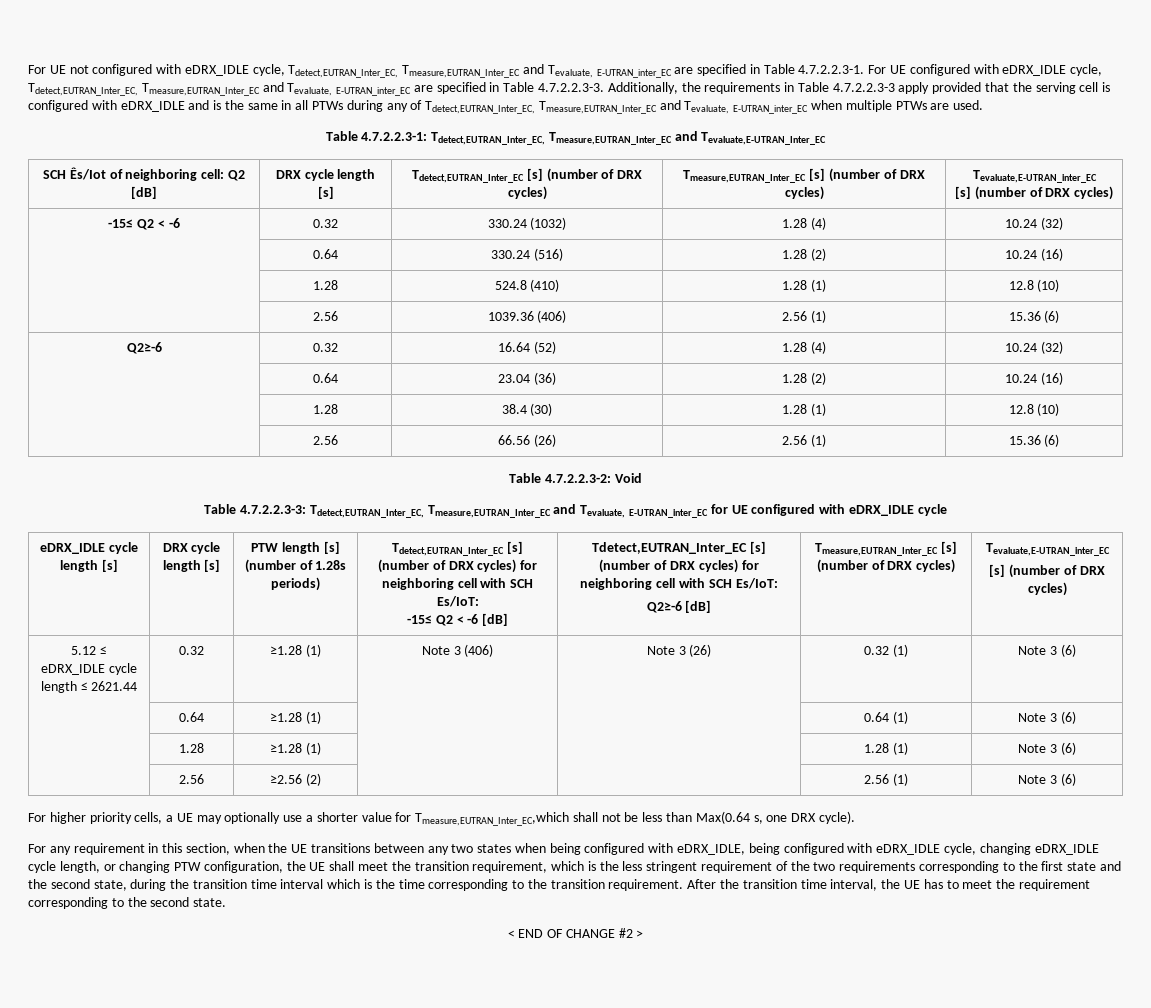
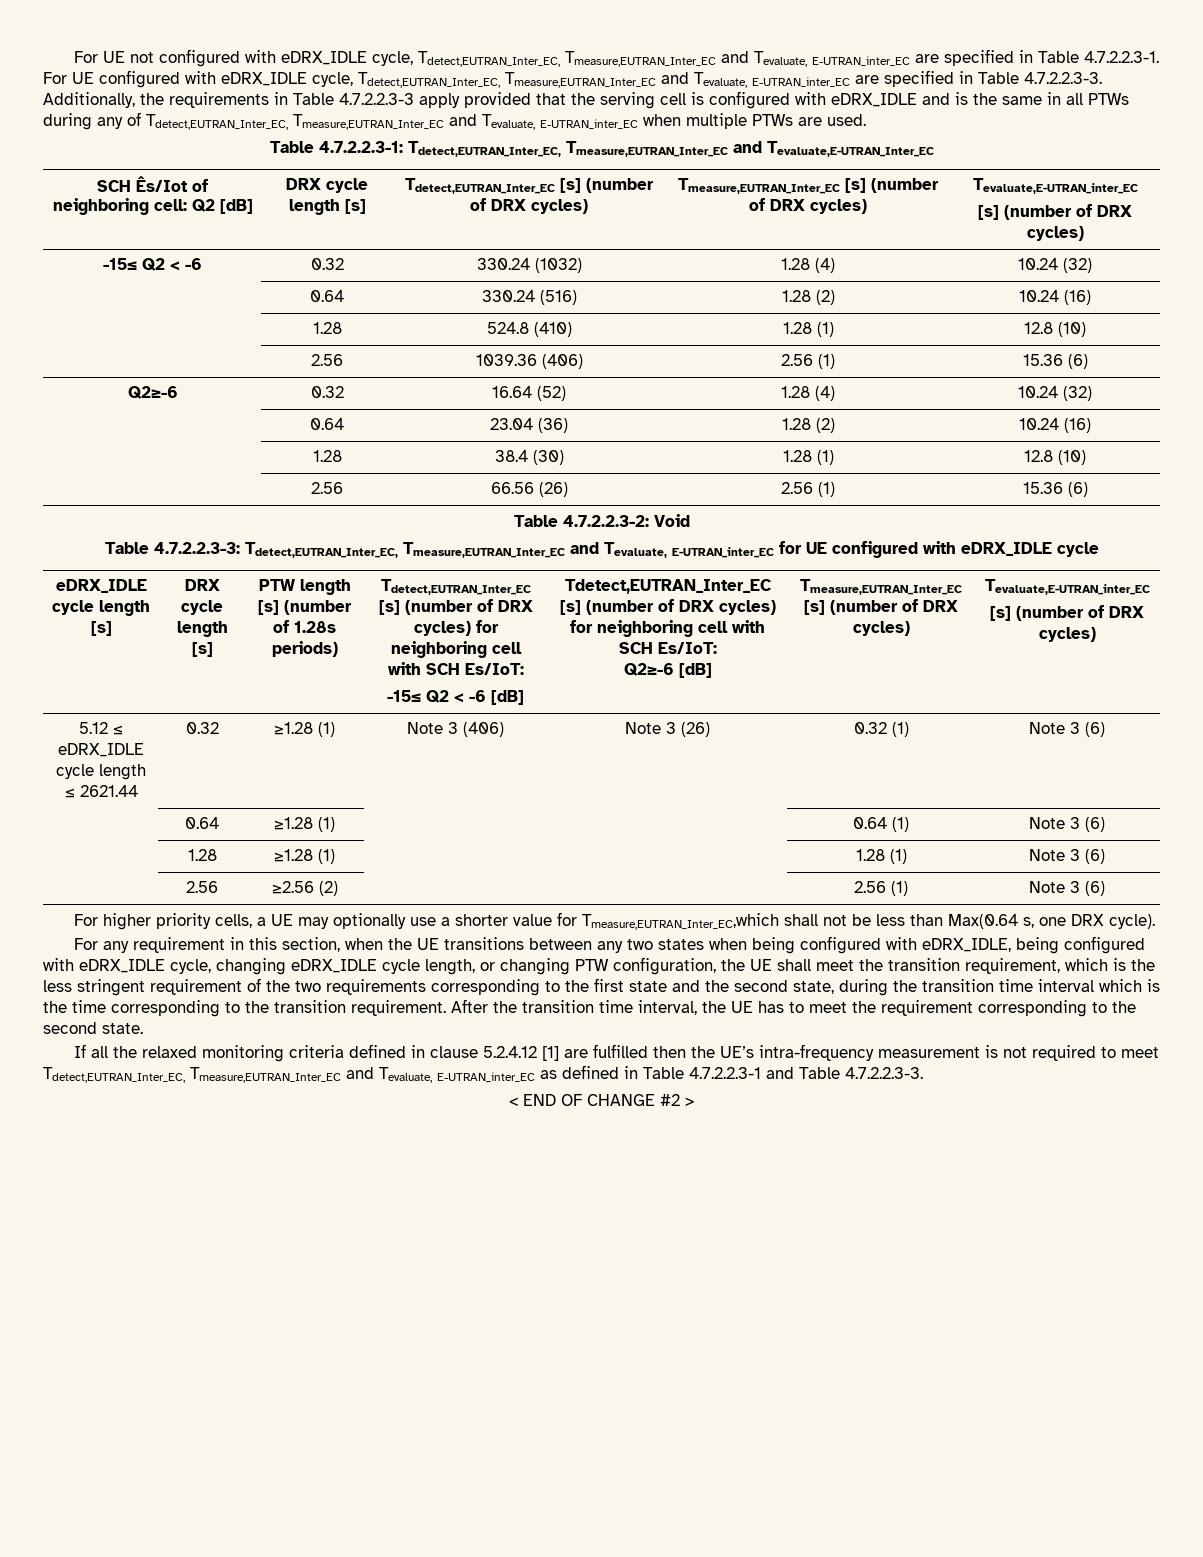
+ If all the relaxed monitoring criteria defined in clause 5.2.4.12 [1] are fulfilled then the UE’s intra-frequency measurement is not required to meet Tdetect,EUTRAN_Inter_EC, Tmeasure,EUTRAN_Inter_EC and Tevaluate, E-UTRAN_inter_EC as defined in Table 4.7.2.2.3-1 and Table 4.7.2.2.3-3.

